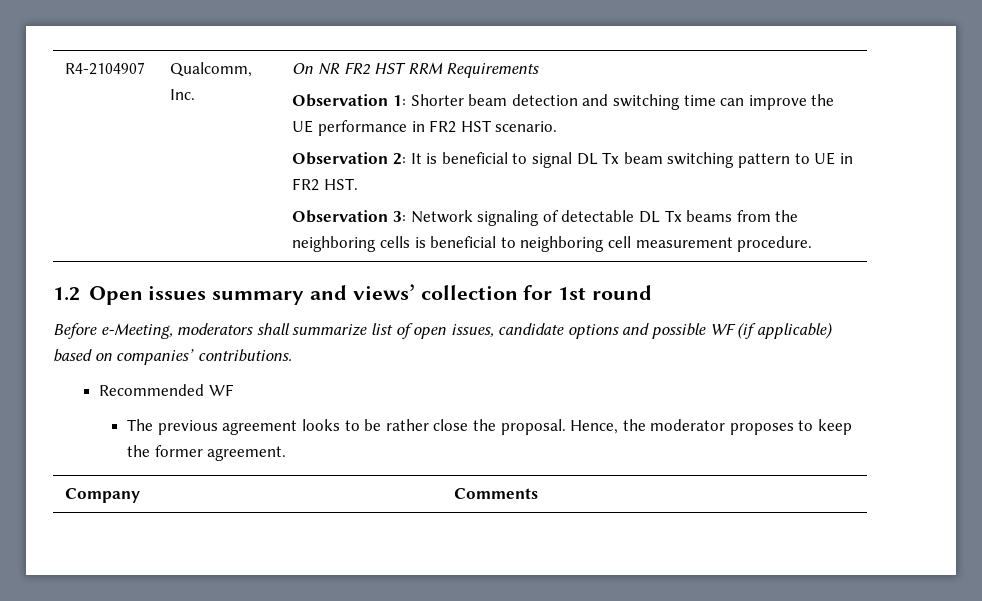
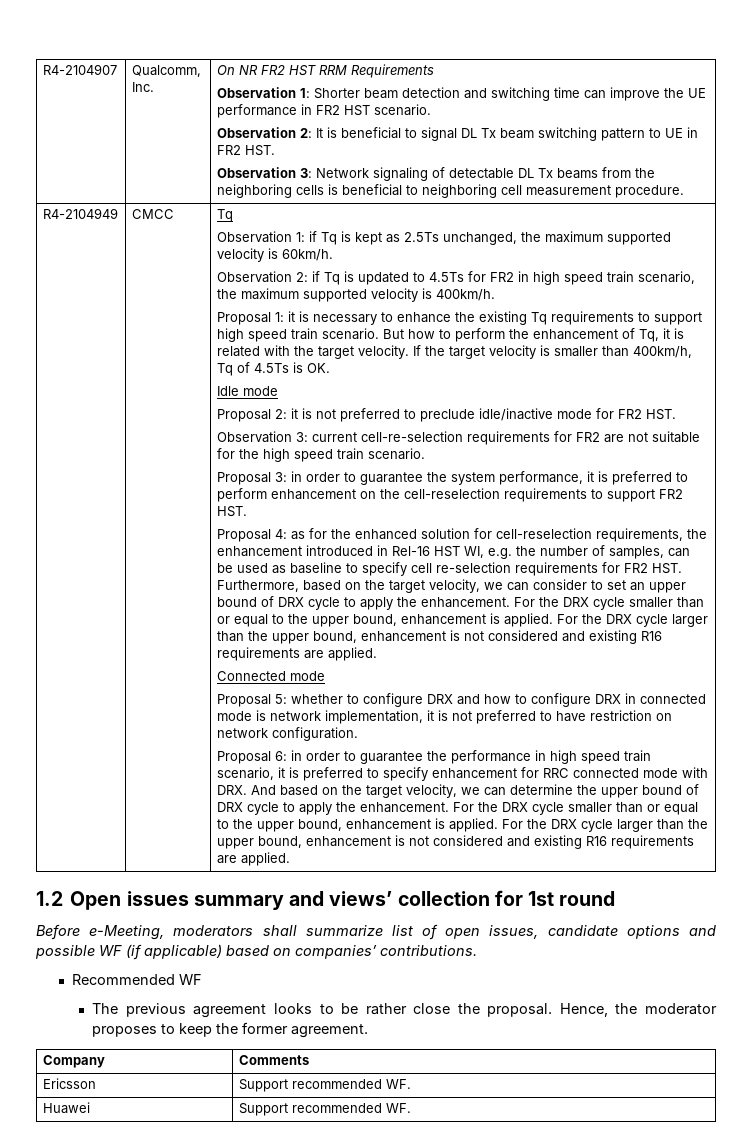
+ R4-2104949 | CMCC | Tq
+ Observation 1: if Tq is kept as 2.5Ts unchanged, the maximum supported velocity is 60km/h.
+ Observation 2: if Tq is updated to 4.5Ts for FR2 in high speed train scenario, the maximum supported velocity is 400km/h.
+ Proposal 1: it is necessary to enhance the existing Tq requirements to support high speed train scenario. But how to perform the enhancement of Tq, it is related with the target velocity. If the target velocity is smaller than 400km/h, Tq of 4.5Ts is OK.
+ Idle mode
+ Proposal 2: it is not preferred to preclude idle/inactive mode for FR2 HST.
+ Observation 3: current cell-re-selection requirements for FR2 are not suitable for the high speed train scenario.
+ Proposal 3: in order to guarantee the system performance, it is preferred to perform enhancement on the cell-reselection requirements to support FR2 HST.
+ Proposal 4: as for the enhanced solution for cell-reselection requirements, the enhancement introduced in Rel-16 HST WI, e.g. the number of samples, can be used as baseline to specify cell re-selection requirements for FR2 HST. Furthermore, based on the target velocity, we can consider to set an upper bound of DRX cycle to apply the enhancement. For the DRX cycle smaller than or equal to the upper bound, enhancement is applied. For the DRX cycle larger than the upper bound, enhancement is not considered and existing R16 requirements are applied.
+ Connected mode
+ Proposal 5: whether to configure DRX and how to configure DRX in connected mode is network implementation, it is not preferred to have restriction on network configuration.
+ Proposal 6: in order to guarantee the performance in high speed train scenario, it is preferred to specify enhancement for RRC connected mode with DRX. And based on the target velocity, we can determine the upper bound of DRX cycle to apply the enhancement. For the DRX cycle smaller than or equal to the upper bound, enhancement is applied. For the DRX cycle larger than the upper bound, enhancement is not considered and existing R16 requirements are applied.
+ Ericsson | Support recommended WF.
+ Huawei | Support recommended WF.

